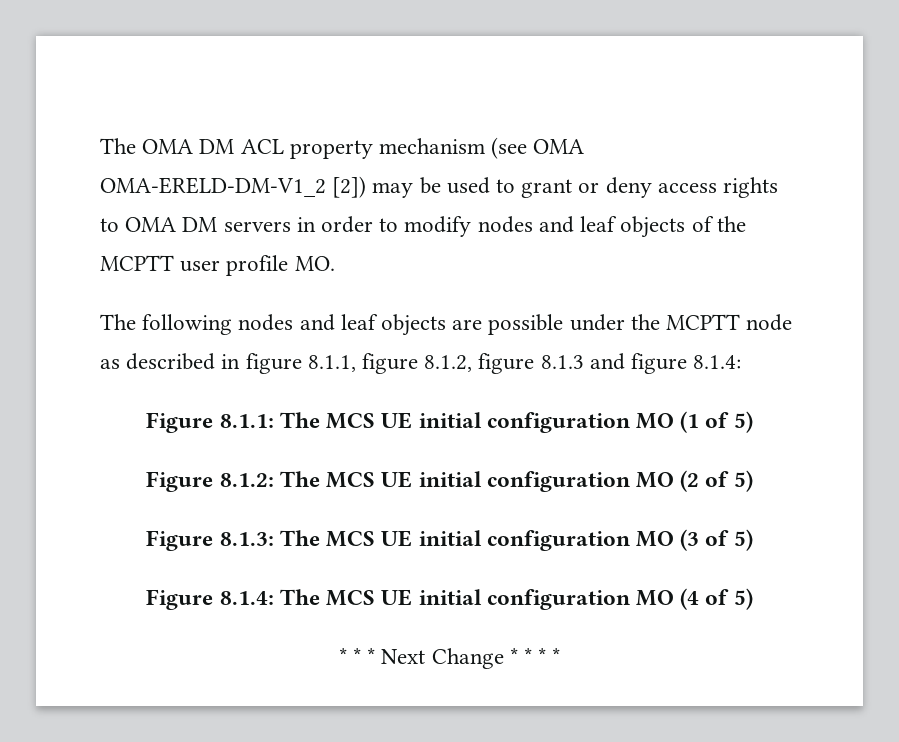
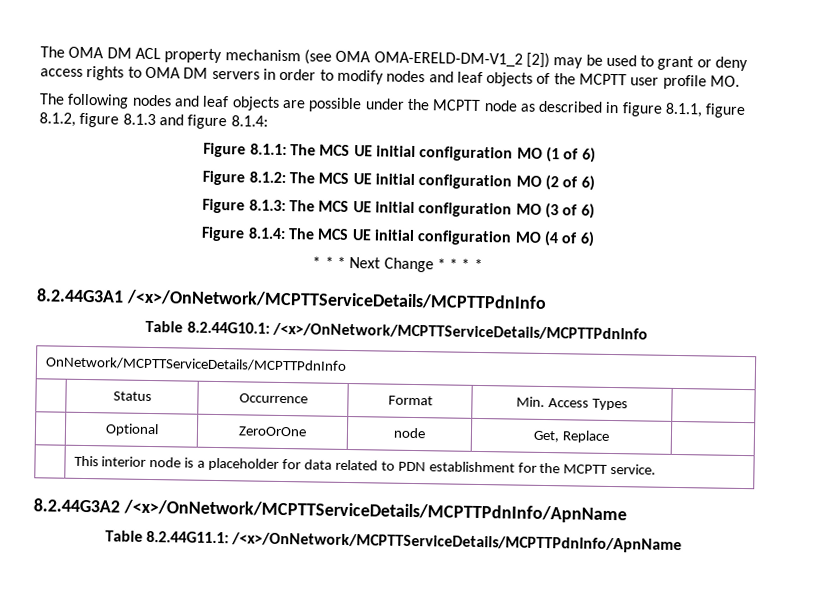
- Figure 8.1.1: The MCS UE initial configuration MO (1 of 5)
+ Figure 8.1.1: The MCS UE initial configuration MO (1 of 6)
- Figure 8.1.2: The MCS UE initial configuration MO (2 of 5)
+ Figure 8.1.2: The MCS UE initial configuration MO (2 of 6)
- Figure 8.1.3: The MCS UE initial configuration MO (3 of 5)
+ Figure 8.1.3: The MCS UE initial configuration MO (3 of 6)
- Figure 8.1.4: The MCS UE initial configuration MO (4 of 5)
+ Figure 8.1.4: The MCS UE initial configuration MO (4 of 6)
+ 8.2.44G3A1 /<x>/OnNetwork/MCPTTServiceDetails/MCPTTPdnInfo
+ Table 8.2.44G10.1: /<x>/OnNetwork/MCPTTServiceDetails/MCPTTPdnInfo
+ OnNetwork/MCPTTServiceDetails/MCPTTPdnInfo
+ | Status | Occurrence | Format | Min. Access Types |
+ | Optional | ZeroOrOne | node | Get, Replace |
+ | This interior node is a placeholder for data related to PDN establishment for the MCPTT service.
+ 8.2.44G3A2 /<x>/OnNetwork/MCPTTServiceDetails/MCPTTPdnInfo/ApnName
+ Table 8.2.44G11.1: /<x>/OnNetwork/MCPTTServiceDetails/MCPTTPdnInfo/ApnName

